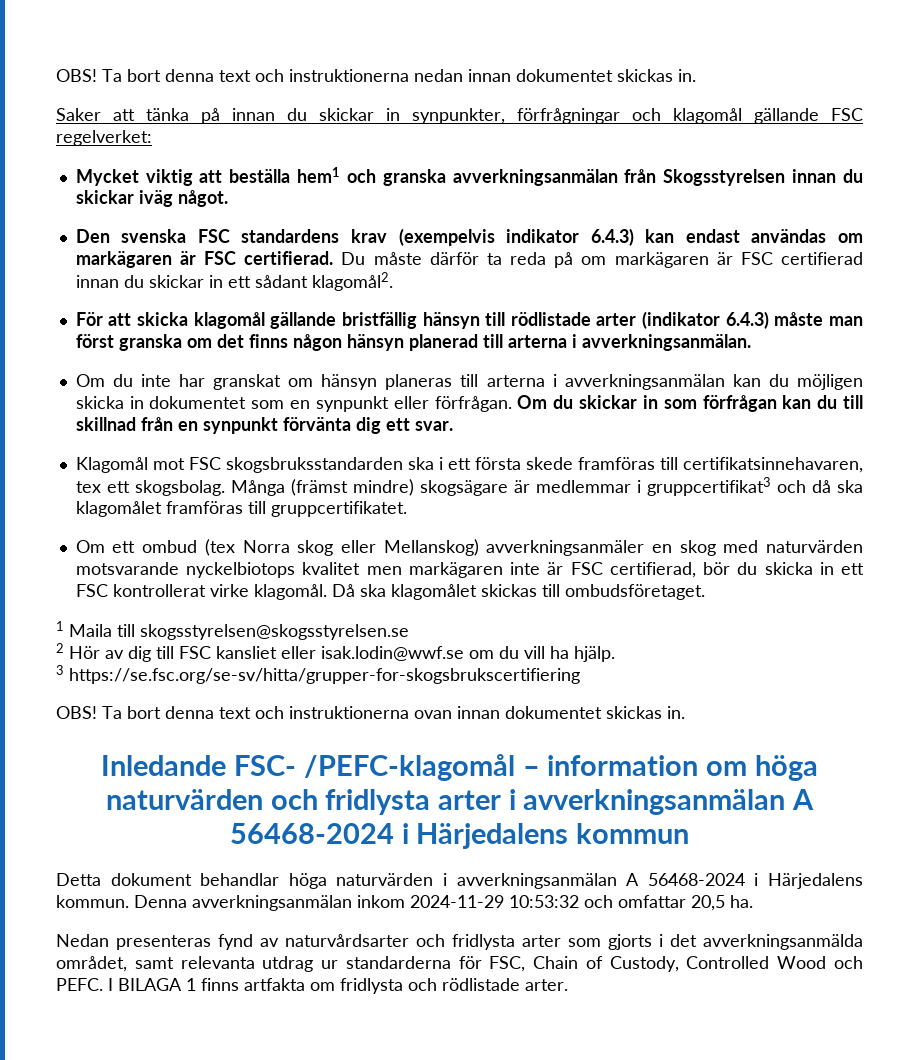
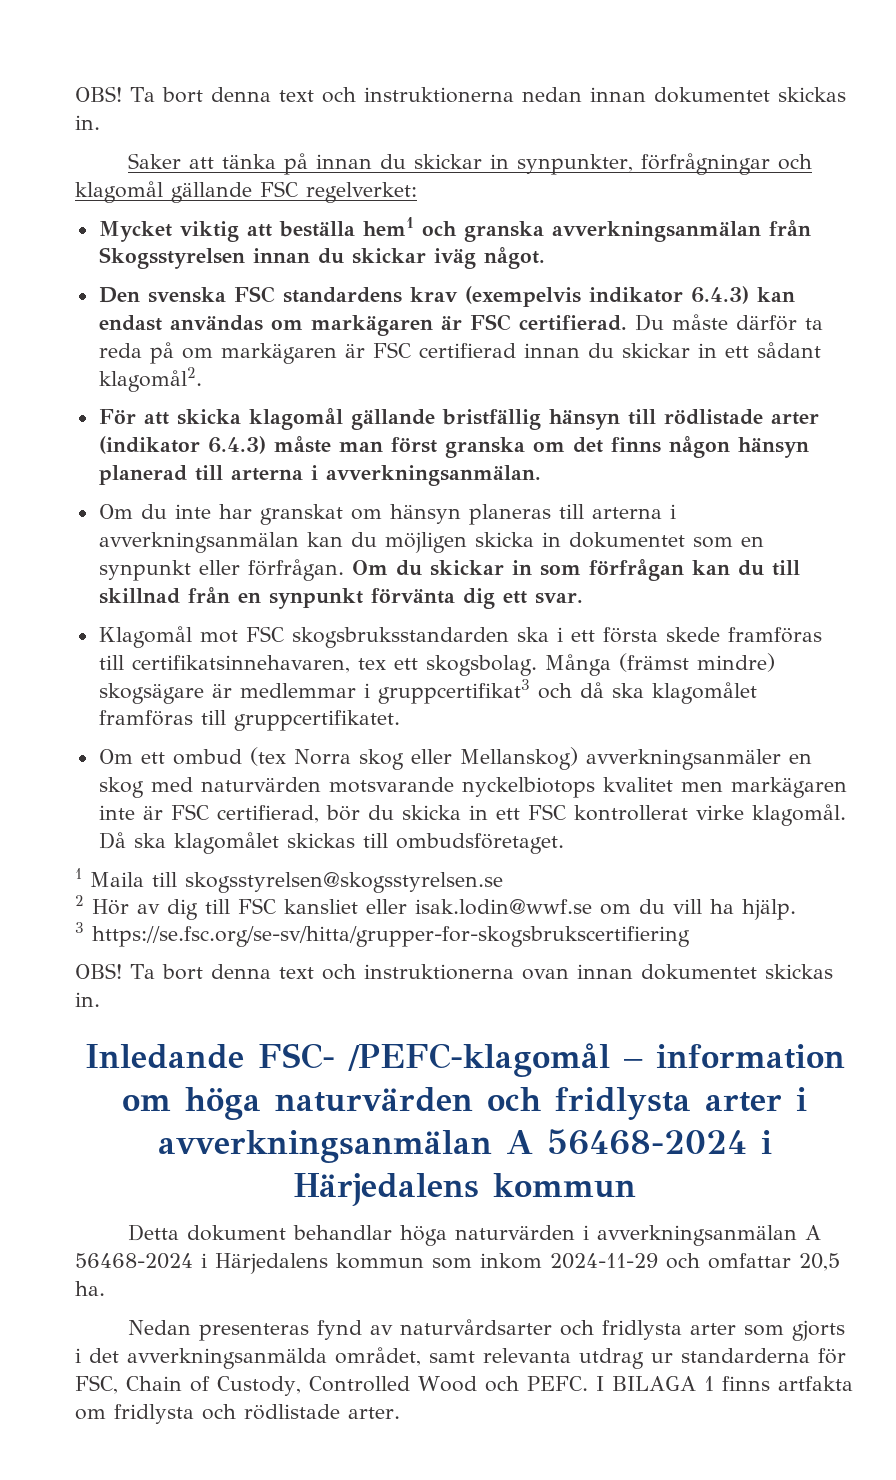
- Detta dokument behandlar höga naturvärden i avverkningsanmälan A 56468-2024 i Härjedalens kommun. Denna avverkningsanmälan inkom 2024-11-29 10:53:32 och omfattar 20,5 ha.
+ Detta dokument behandlar höga naturvärden i avverkningsanmälan A 56468-2024 i Härjedalens kommun som inkom 2024-11-29 och omfattar 20,5 ha.

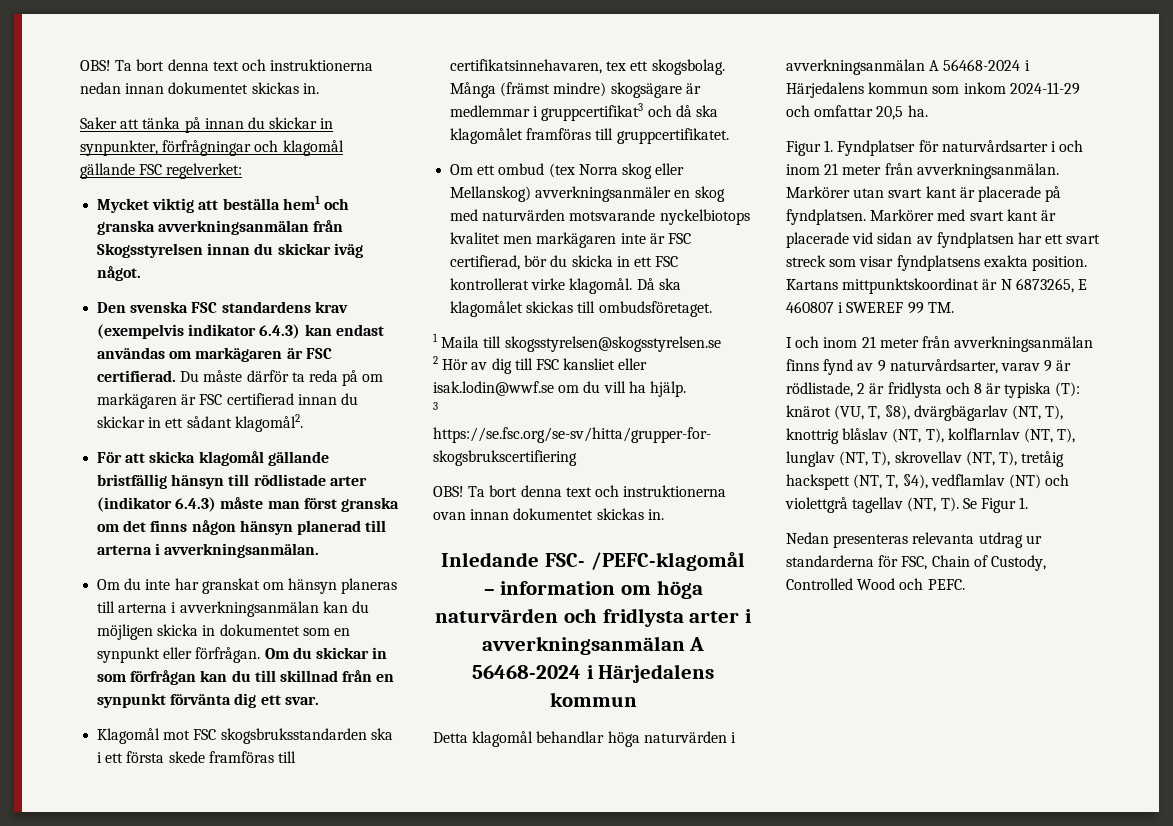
- Detta dokument behandlar höga naturvärden i avverkningsanmälan A 56468-2024 i Härjedalens kommun som inkom 2024-11-29 och omfattar 20,5 ha.
+ Detta klagomål behandlar höga naturvärden i avverkningsanmälan A 56468-2024 i Härjedalens kommun som inkom 2024-11-29 och omfattar 20,5 ha.
- Nedan presenteras fynd av naturvårdsarter och fridlysta arter som gjorts i det avverkningsanmälda området, samt relevanta utdrag ur standarderna för FSC, Chain of Custody, Controlled Wood och PEFC. I BILAGA 1 finns artfakta om fridlysta och rödlistade arter.
+ Figur 1. Fyndplatser för naturvårdsarter i och inom 21 meter från avverkningsanmälan. Markörer utan svart kant är placerade på fyndplatsen. Markörer med svart kant är placerade vid sidan av fyndplatsen har ett svart streck som visar fyndplatsens exakta position. Kartans mittpunktskoordinat är N 6873265, E 460807 i SWEREF 99 TM.
+ I och inom 21 meter från avverkningsanmälan finns fynd av 9 naturvårdsarter, varav 9 är rödlistade, 2 är fridlysta och 8 är typiska (T): knärot (VU, T, §8), dvärgbägarlav (NT, T), knottrig blåslav (NT, T), kolflarnlav (NT, T), lunglav (NT, T), skrovellav (NT, T), tretåig hackspett (NT, T, §4), vedflamlav (NT) och violettgrå tagellav (NT, T). Se Figur 1.
+ Nedan presenteras relevanta utdrag ur standarderna för FSC, Chain of Custody, Controlled Wood och PEFC.

